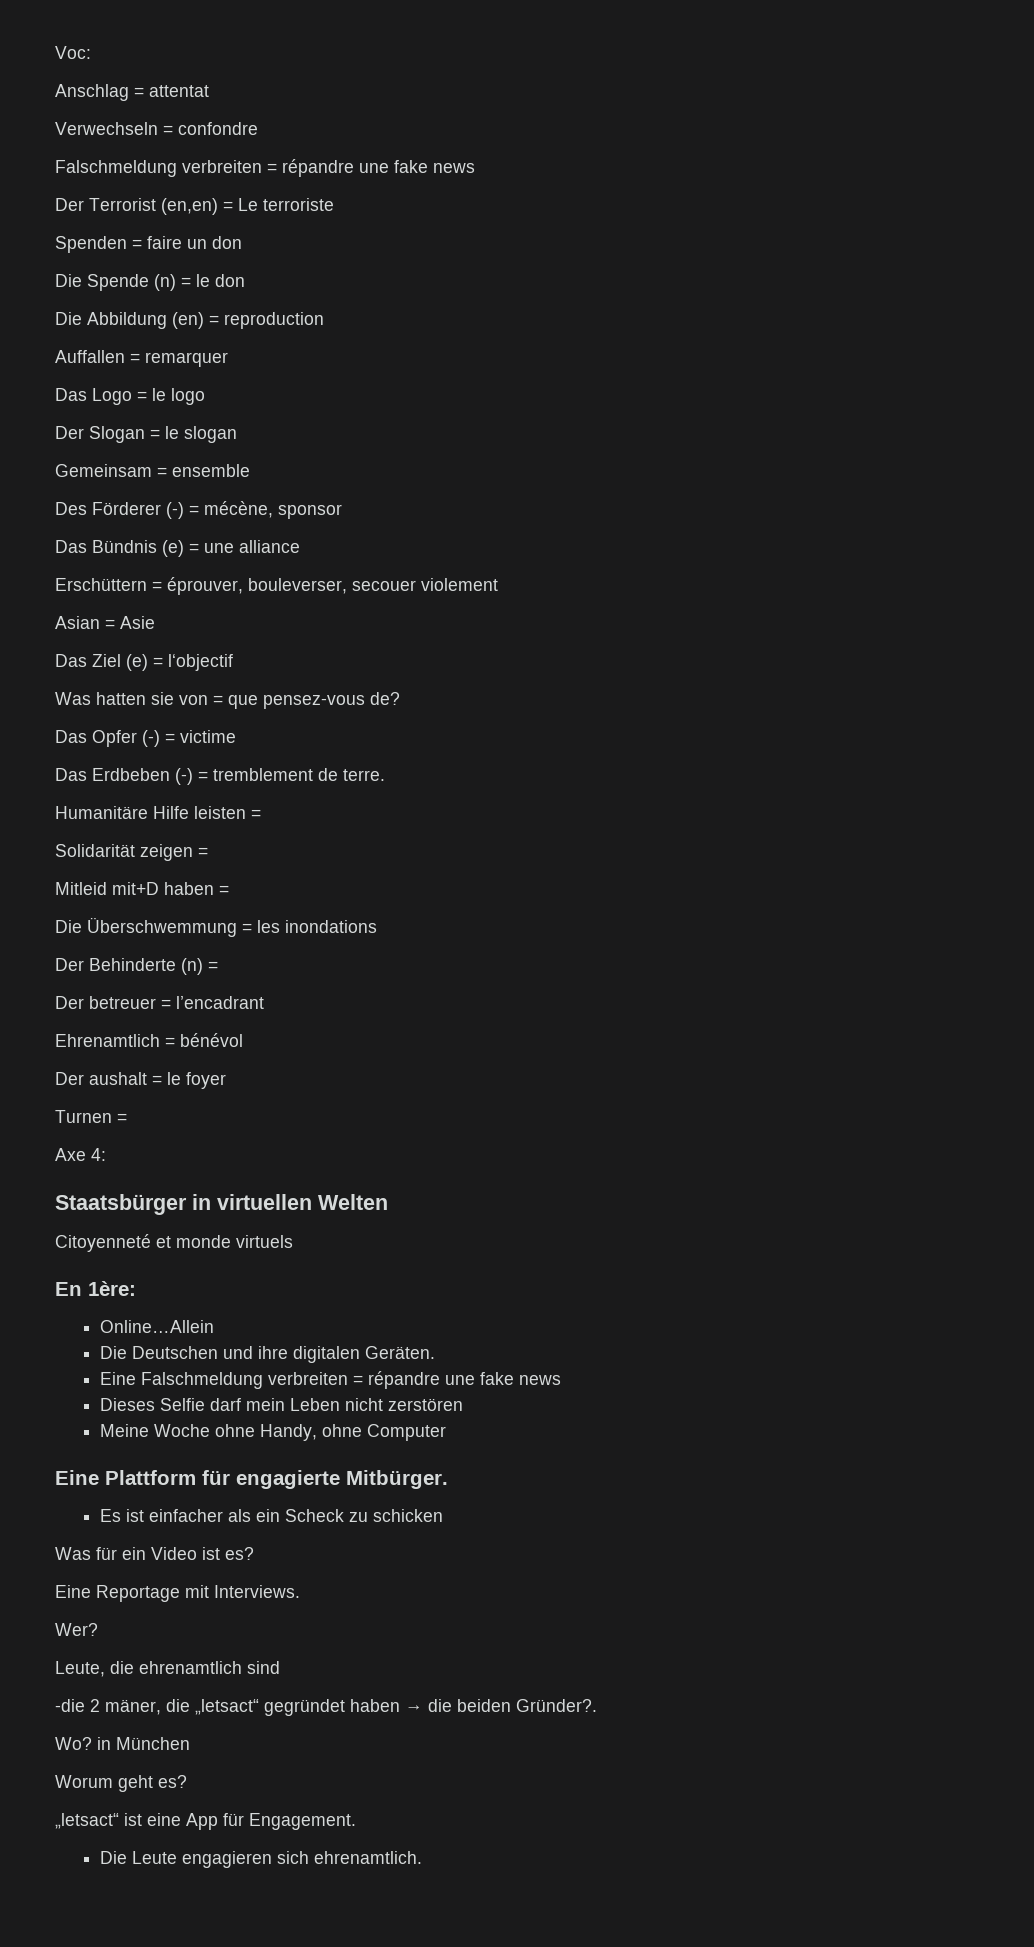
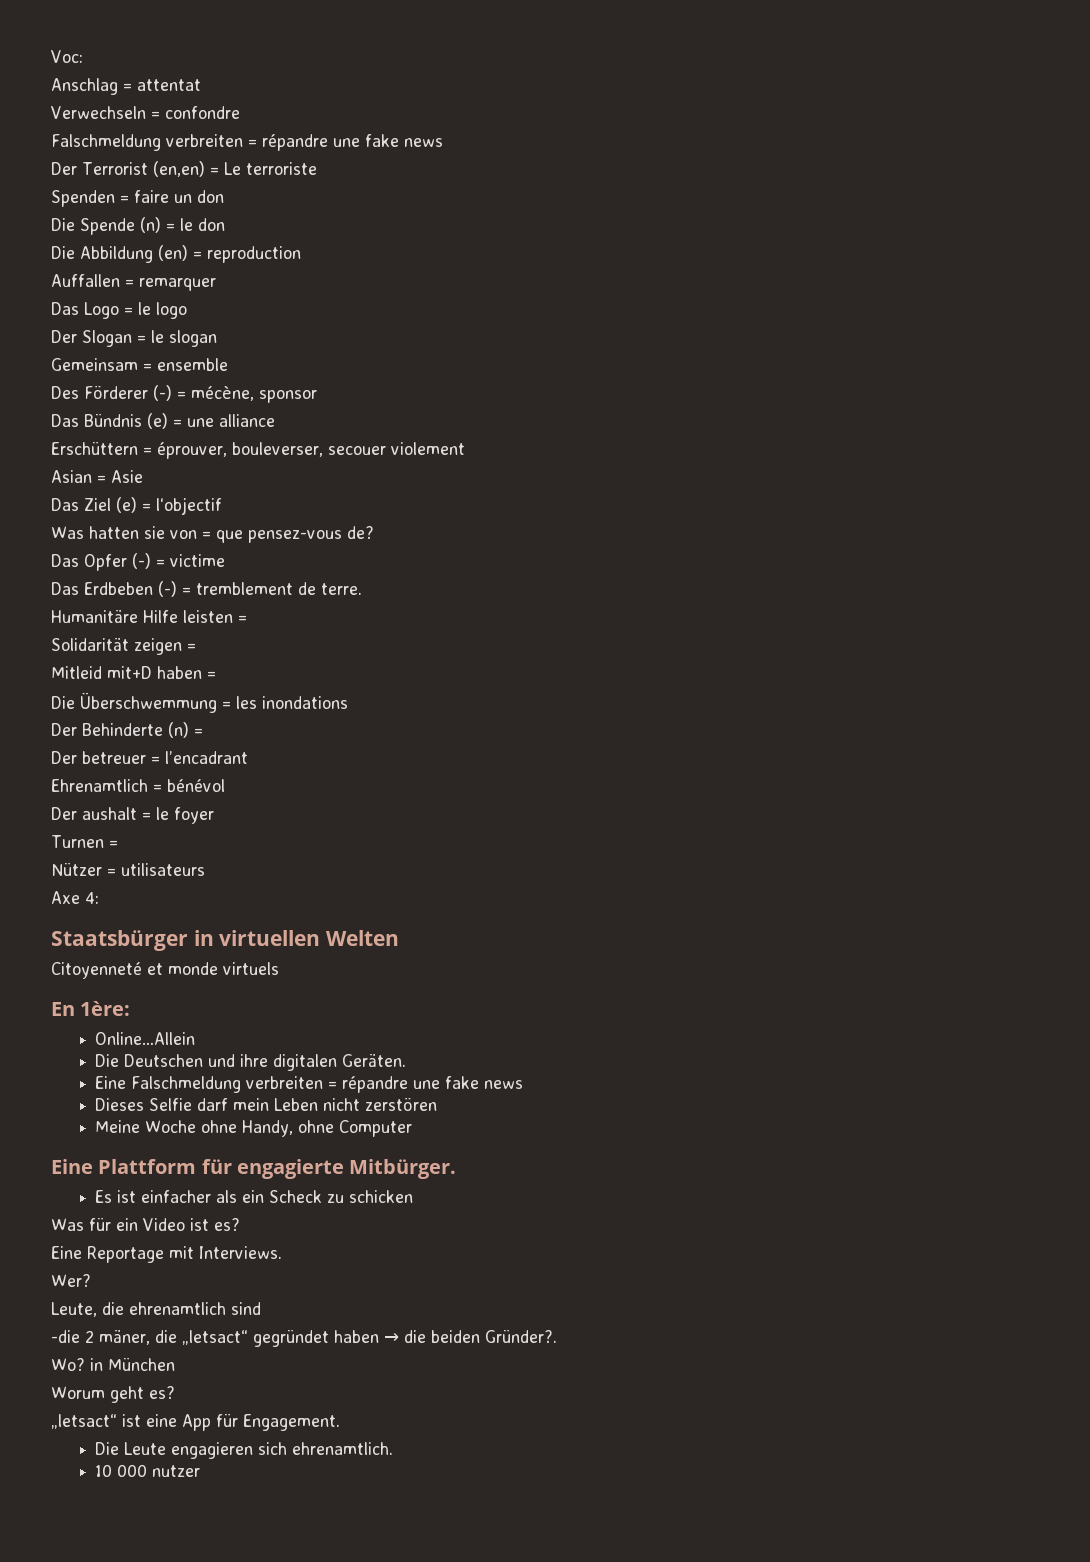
+ Nützer = utilisateurs
+ 10 000 nutzer

